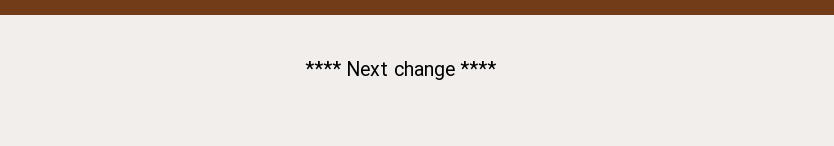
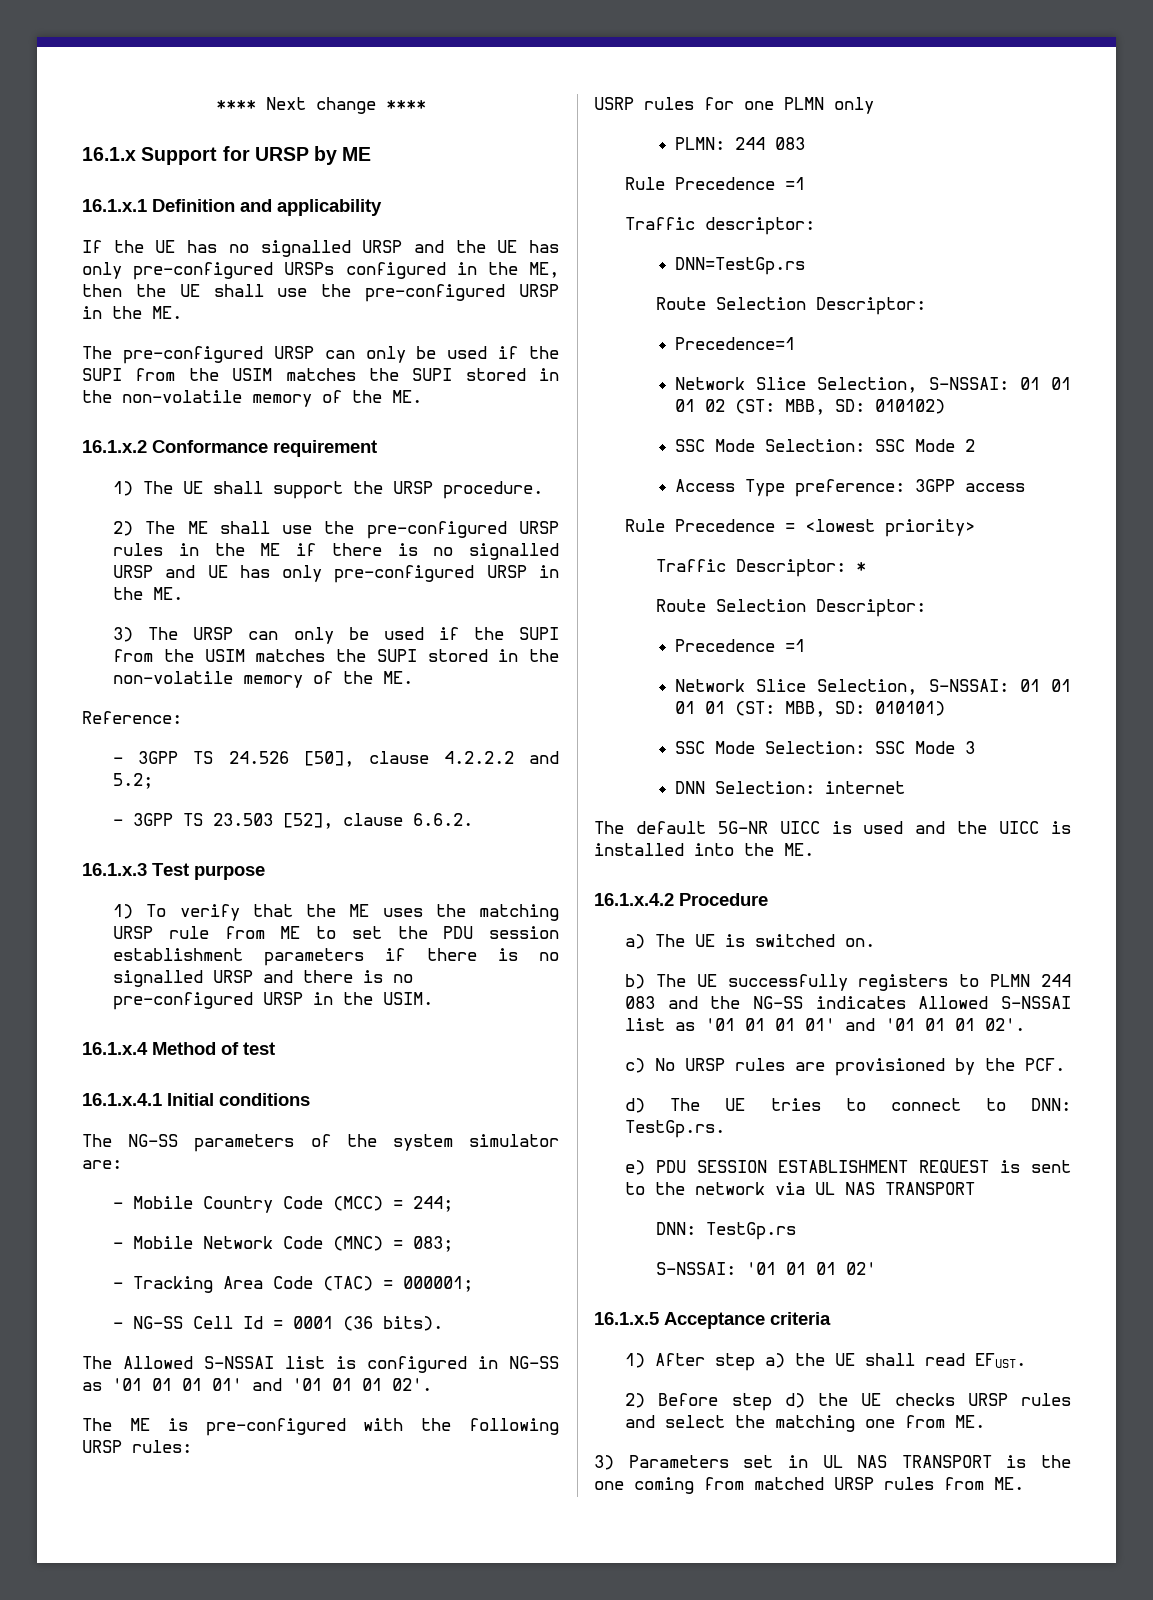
+ 16.1.x Support for URSP by ME
+ 16.1.x.1 Definition and applicability
+ If the UE has no signalled URSP and the UE has only pre-configured URSPs configured in the ME, then the UE shall use the pre-configured URSP in the ME.
+ The pre-configured URSP can only be used if the SUPI from the USIM matches the SUPI stored in the non-volatile memory of the ME.
+ 16.1.x.2 Conformance requirement
+ 1) The UE shall support the URSP procedure.
+ 2) The ME shall use the pre-configured URSP rules in the ME if there is no signalled URSP and UE has only pre-configured URSP in the ME.
+ 3) The URSP can only be used if the SUPI from the USIM matches the SUPI stored in the non-volatile memory of the ME.
+ Reference:
+ - 3GPP TS 24.526 [50], clause 4.2.2.2 and 5.2;
+ - 3GPP TS 23.503 [52], clause 6.6.2.
+ 16.1.x.3 Test purpose
+ 1) To verify that the ME uses the matching URSP rule from ME to set the PDU session establishment parameters if there is no signalled URSP and there is no pre-configured URSP in the USIM.
+ 16.1.x.4 Method of test
+ 16.1.x.4.1 Initial conditions
+ The NG-SS parameters of the system simulator are:
+ - Mobile Country Code (MCC) = 244;
+ - Mobile Network Code (MNC) = 083;
+ - Tracking Area Code (TAC) = 000001;
+ - NG-SS Cell Id = 0001 (36 bits).
+ The Allowed S-NSSAI list is configured in NG-SS as '01 01 01 01' and '01 01 01 02'.
+ The ME is pre-configured with the following URSP rules:
+ USRP rules for one PLMN only
+ PLMN: 244 083
+ Rule Precedence =1
+ Traffic descriptor:
+ DNN=TestGp.rs
+ Route Selection Descriptor:
+ Precedence=1
+ Network Slice Selection, S-NSSAI: 01 01 01 02 (ST: MBB, SD: 010102)
+ SSC Mode Selection: SSC Mode 2
+ Access Type preference: 3GPP access
+ Rule Precedence = <lowest priority>
+ Traffic Descriptor: *
+ Route Selection Descriptor:
+ Precedence =1
+ Network Slice Selection, S-NSSAI: 01 01 01 01 (ST: MBB, SD: 010101)
+ SSC Mode Selection: SSC Mode 3
+ DNN Selection: internet
+ The default 5G-NR UICC is used and the UICC is installed into the ME.
+ 16.1.x.4.2 Procedure
+ a) The UE is switched on.
+ b) The UE successfully registers to PLMN 244 083 and the NG-SS indicates Allowed S-NSSAI list as '01 01 01 01' and '01 01 01 02'.
+ c) No URSP rules are provisioned by the PCF.
+ d) The UE tries to connect to DNN: TestGp.rs.
+ e) PDU SESSION ESTABLISHMENT REQUEST is sent to the network via UL NAS TRANSPORT
+ DNN: TestGp.rs
+ S-NSSAI: '01 01 01 02'
+ 16.1.x.5 Acceptance criteria
+ 1) After step a) the UE shall read EFUST.
+ 2) Before step d) the UE checks URSP rules and select the matching one from ME.
+ 3) Parameters set in UL NAS TRANSPORT is the one coming from matched URSP rules from ME.

